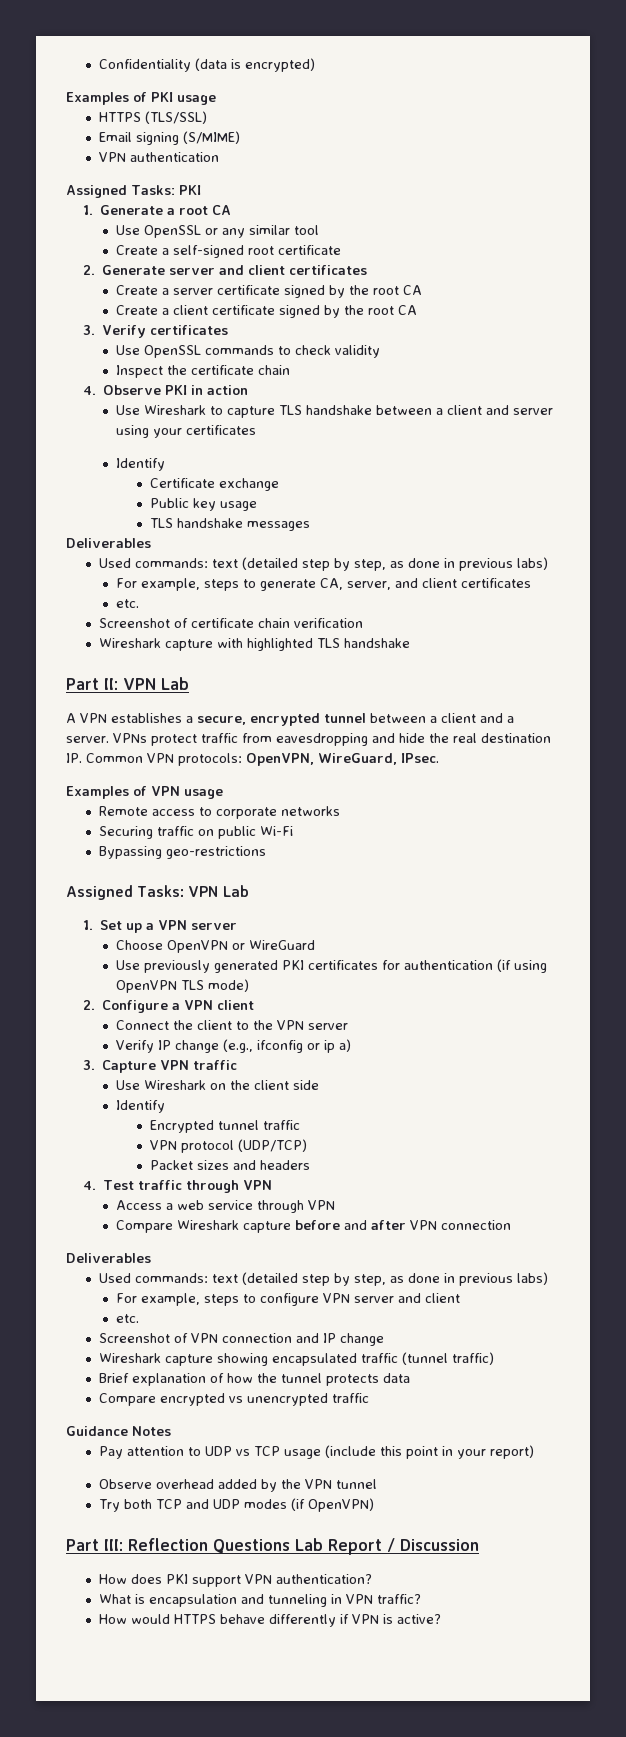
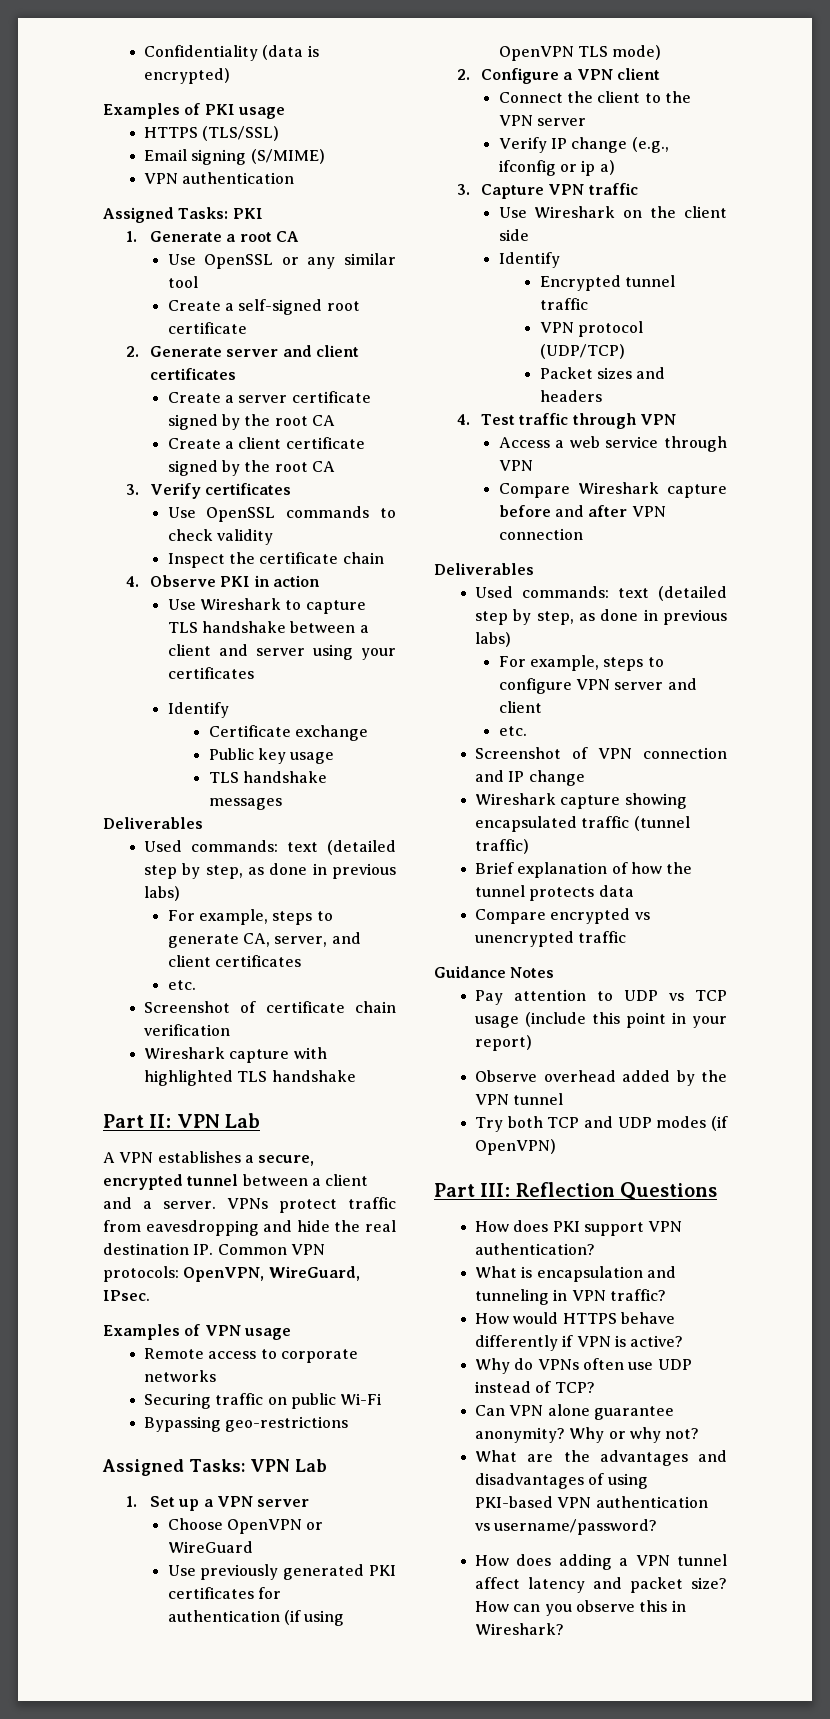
- Part III: Reflection Questions Lab Report / Discussion
+ Part III: Reflection Questions
+ Why do VPNs often use UDP instead of TCP?
+ Can VPN alone guarantee anonymity? Why or why not?
+ What are the advantages and disadvantages of using PKI-based VPN authentication vs username/password?
+ How does adding a VPN tunnel affect latency and packet size? How can you observe this in Wireshark?

